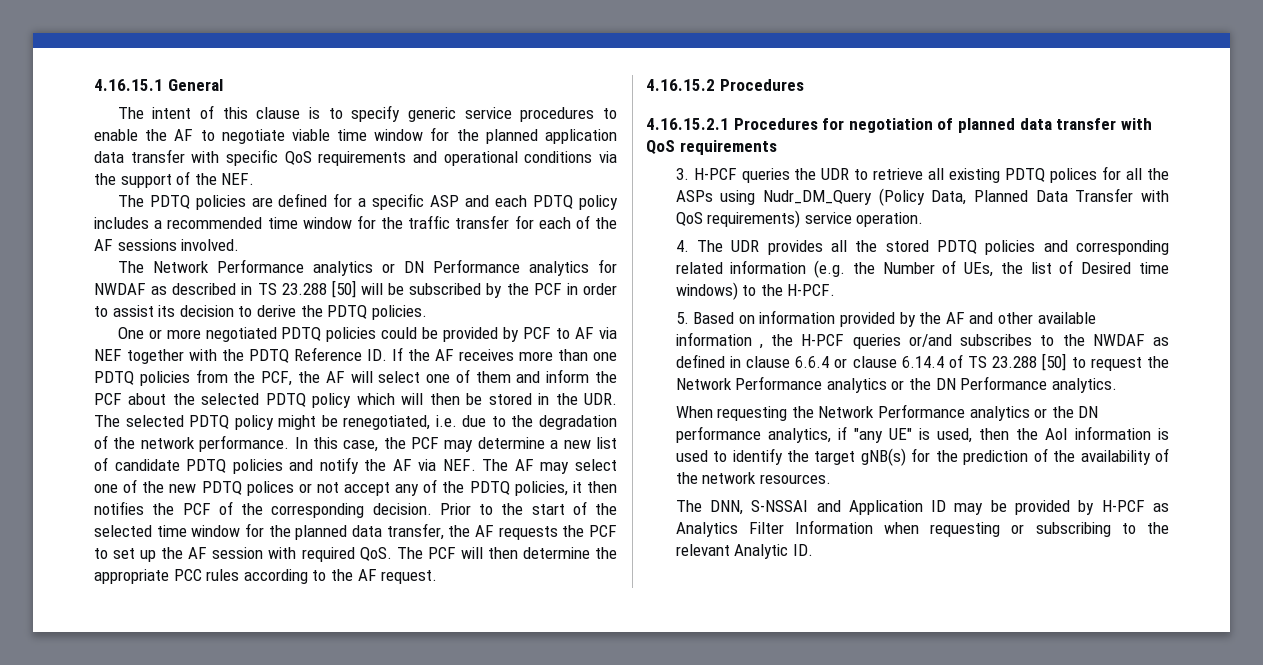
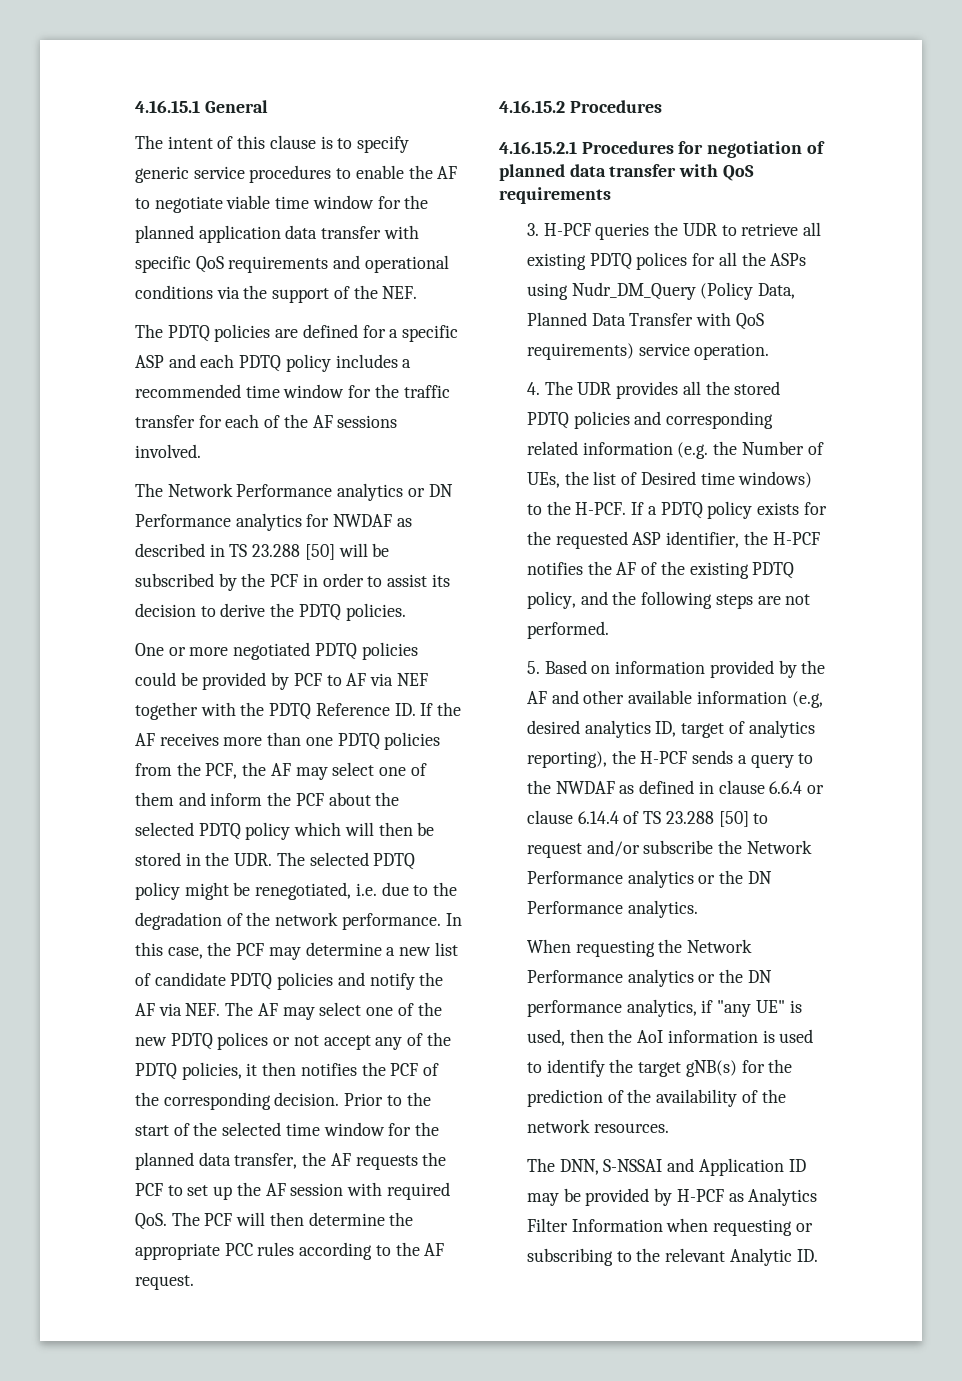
- One or more negotiated PDTQ policies could be provided by PCF to AF via NEF together with the PDTQ Reference ID. If the AF receives more than one PDTQ policies from the PCF, the AF will select one of them and inform the PCF about the selected PDTQ policy which will then be stored in the UDR. The selected PDTQ policy might be renegotiated, i.e. due to the degradation of the network performance.
+ One or more negotiated PDTQ policies could be provided by PCF to AF via NEF together with the PDTQ Reference ID. If the AF receives more than one PDTQ policies from the PCF, the AF may select one of them and inform the PCF about the selected PDTQ policy which will then be stored in the UDR. The selected PDTQ policy might be renegotiated, i.e. due to the degradation of the network performance.
+ If a PDTQ policy exists for the requested ASP identifier, the H-PCF notifies the AF of the existing PDTQ policy, and the following steps are not performed.
- 5. Based on information provided by the AF and other available information , the H-PCF queries or/and subscribes to the NWDAF as defined in clause 6.6.4 or clause 6.14.4 of TS 23.288 [50] to request the Network Performance analytics or the DN Performance analytics.
+ 5. Based on information provided by the AF and other available information (e.g, desired analytics ID, target of analytics reporting), the H-PCF sends a query to the NWDAF as defined in clause 6.6.4 or clause 6.14.4 of TS 23.288 [50] to request and/or subscribe the Network Performance analytics or the DN Performance analytics.

